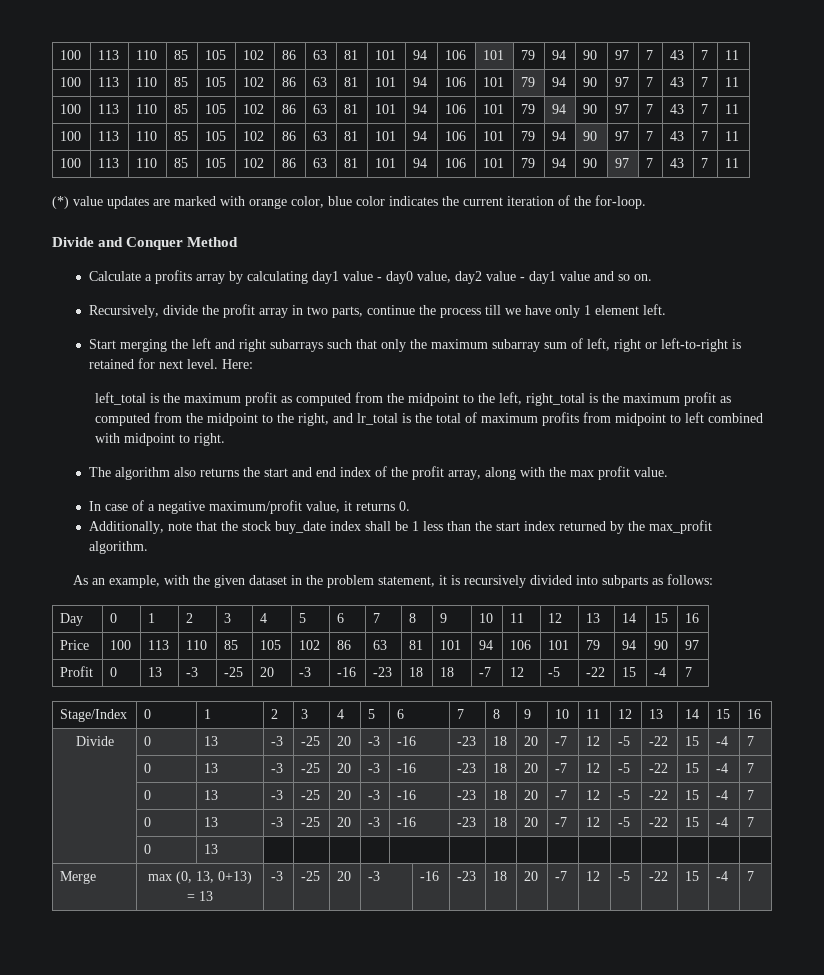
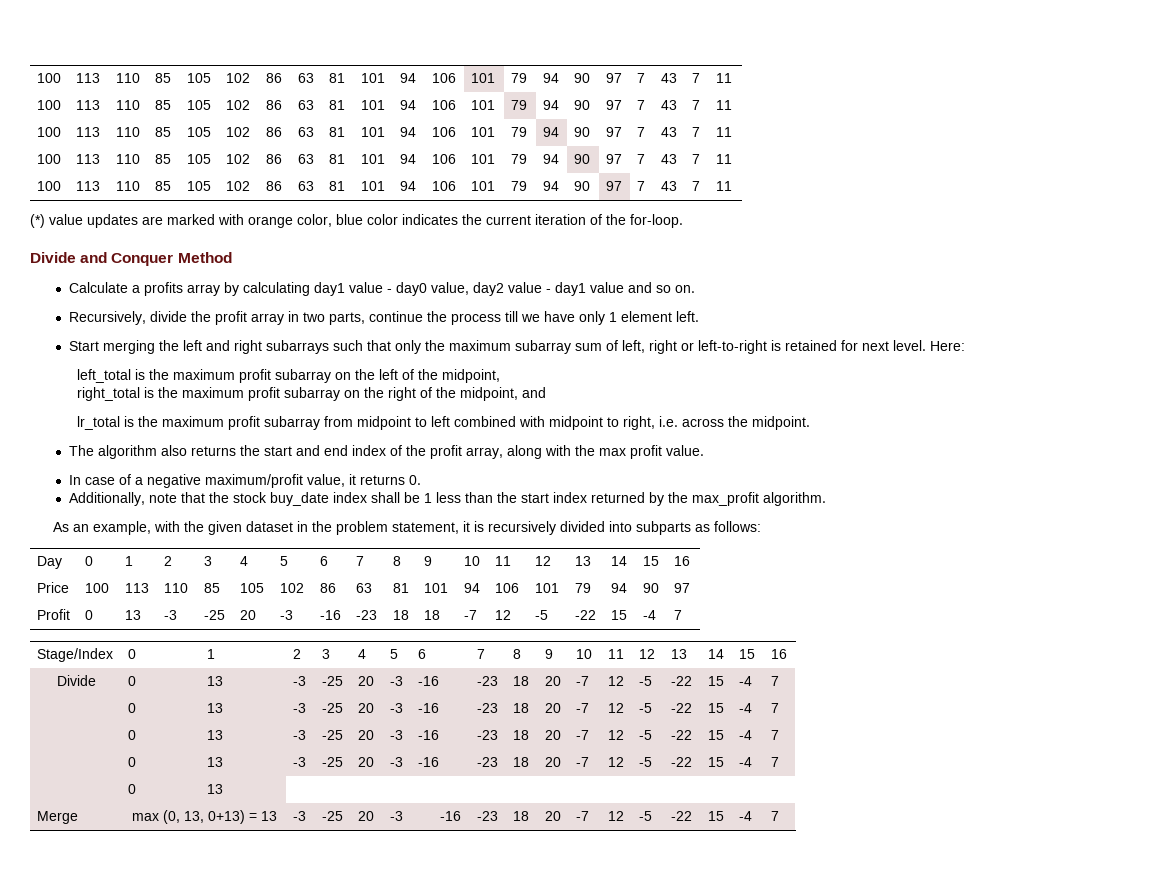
- left_total is the maximum profit as computed from the midpoint to the left, right_total is the maximum profit as computed from the midpoint to the right, and lr_total is the total of maximum profits from midpoint to left combined with midpoint to right.
+ left_total is the maximum profit subarray on the left of the midpoint,
+ right_total is the maximum profit subarray on the right of the midpoint, and
+ lr_total is the maximum profit subarray from midpoint to left combined with midpoint to right, i.e. across the midpoint.

